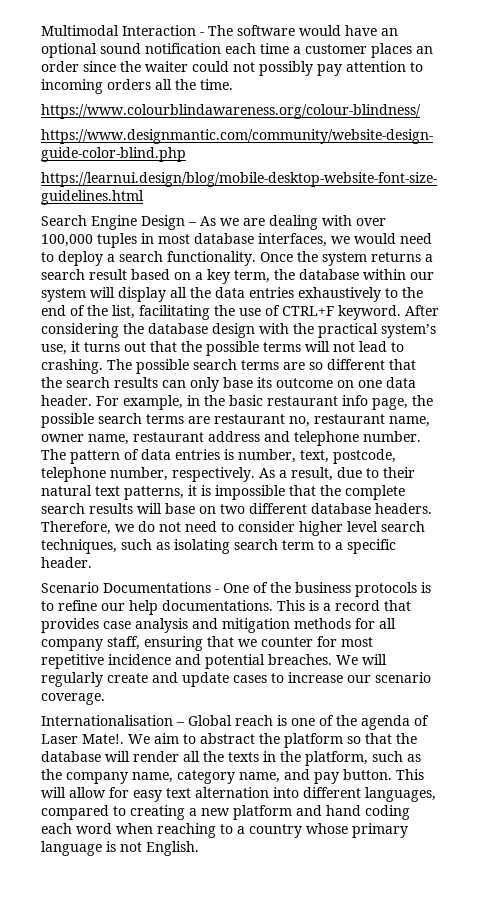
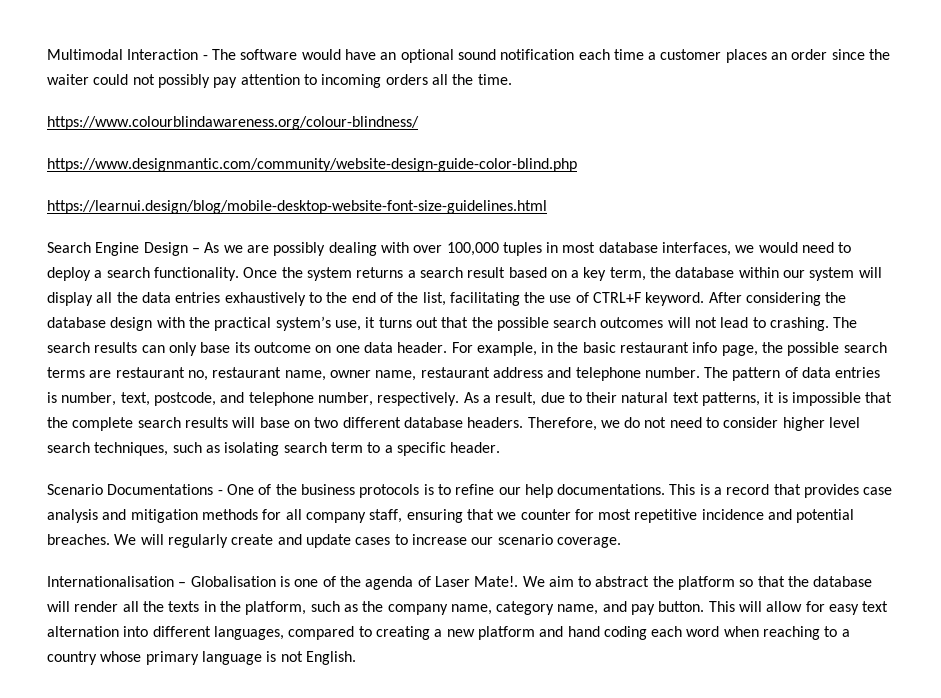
- Search Engine Design – As we are dealing with over 100,000 tuples in most database interfaces, we would need to deploy a search functionality.
+ Search Engine Design – As we are possibly dealing with over 100,000 tuples in most database interfaces, we would need to deploy a search functionality.
- After considering the database design with the practical system’s use, it turns out that the possible terms will not lead to crashing.
+ After considering the database design with the practical system’s use, it turns out that the possible search outcomes will not lead to crashing.
- The possible search terms are so different that the search results can only base its outcome on one data header.
+ The search results can only base its outcome on one data header.
- The pattern of data entries is number, text, postcode, telephone number, respectively.
+ The pattern of data entries is number, text, postcode, and telephone number, respectively.
- Internationalisation – Global reach is one of the agenda of Laser Mate!.
+ Internationalisation – Globalisation is one of the agenda of Laser Mate!.

